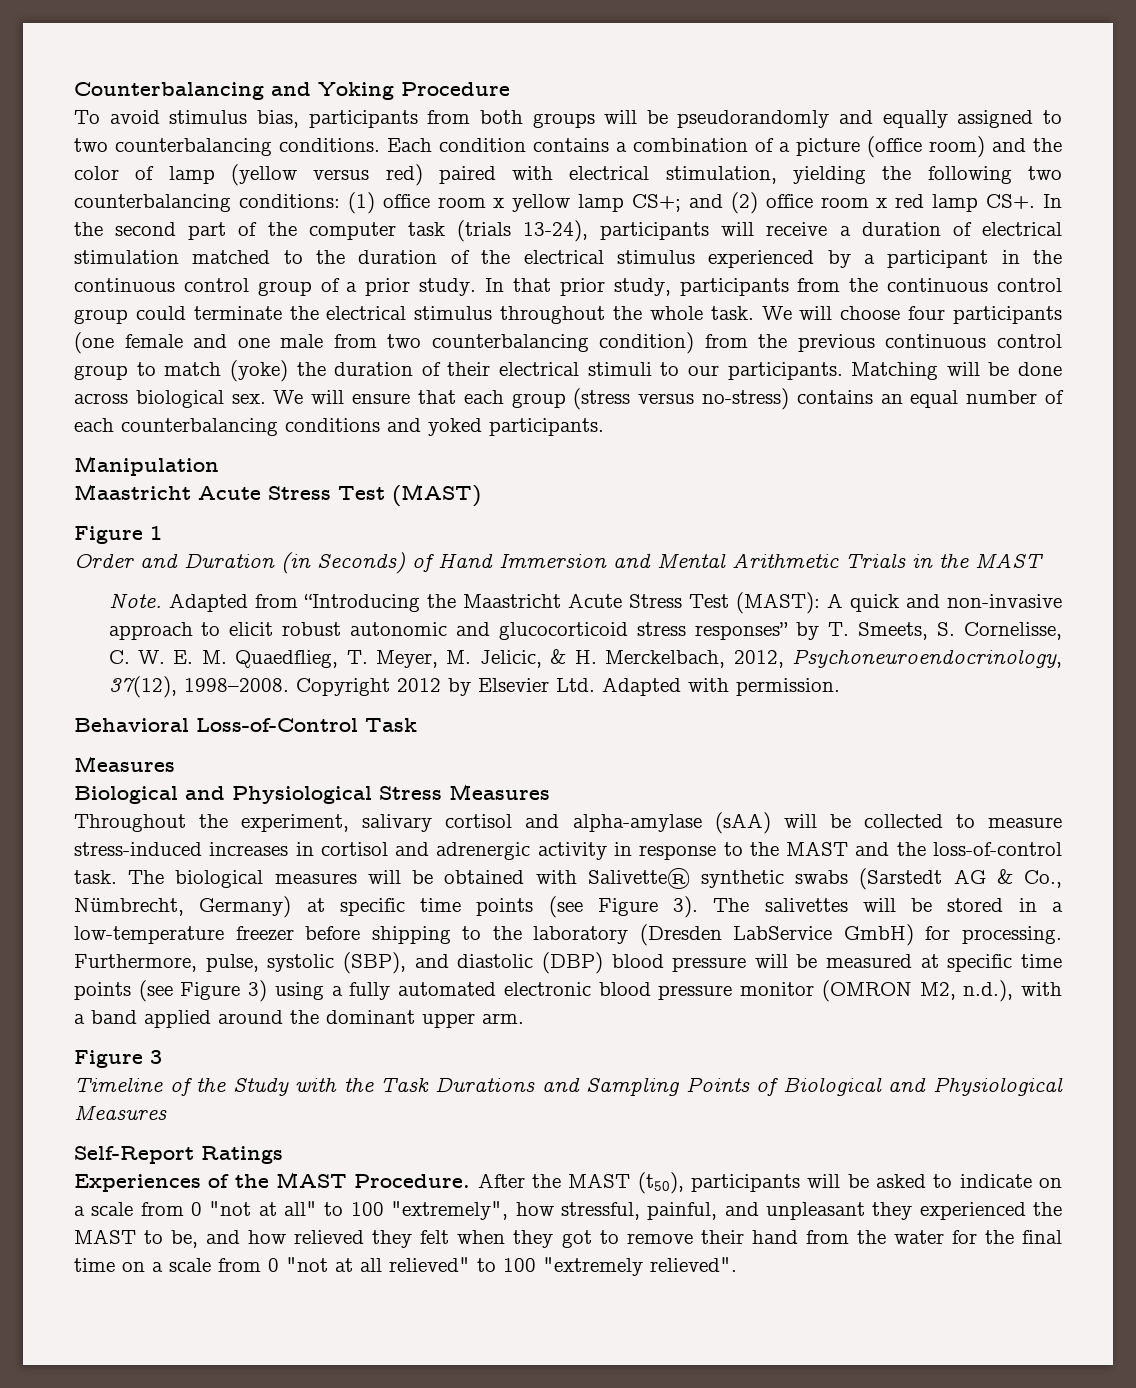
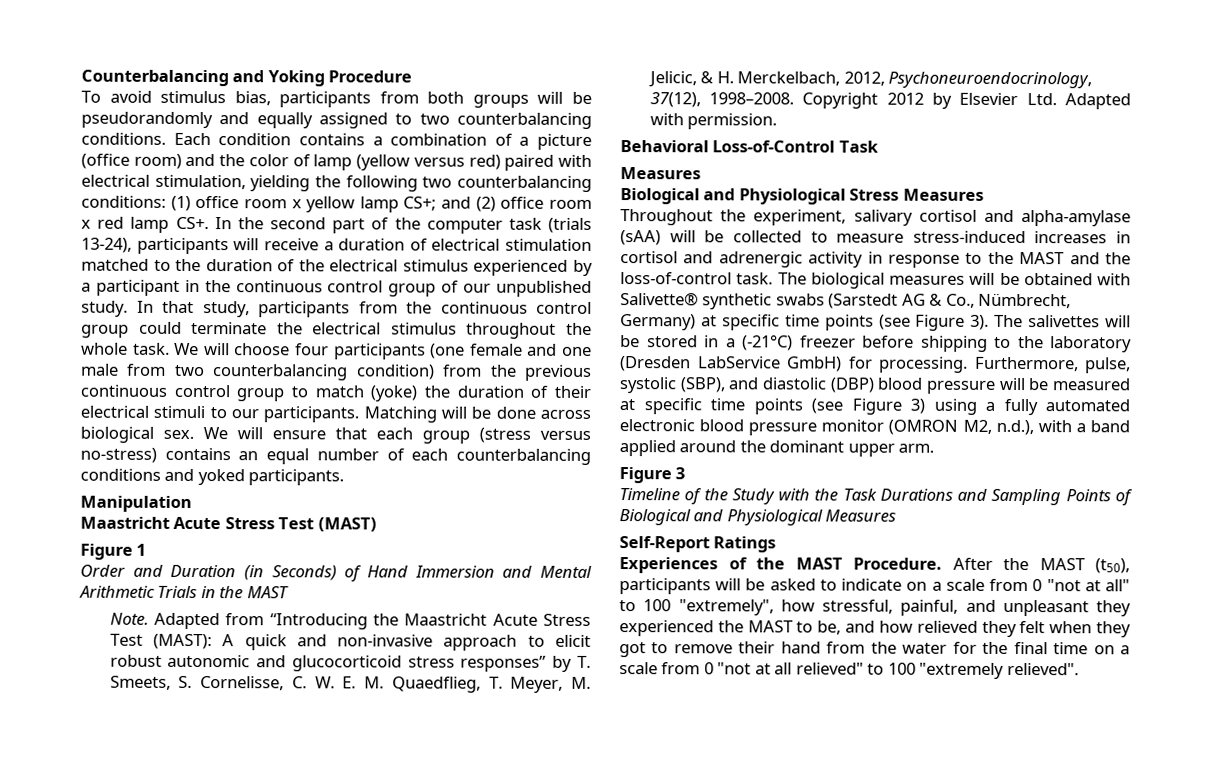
- and (2) office room x red lamp CS+. In the second part of the computer task (trials 13-24), participants will receive a duration of electrical stimulation matched to the duration of the electrical stimulus experienced by a participant in the continuous control group of a prior study.
+ and (2) office room x red lamp CS+. In the second part of the computer task (trials 13-24), participants will receive a duration of electrical stimulation matched to the duration of the electrical stimulus experienced by a participant in the continuous control group of our unpublished study.
- In that prior study, participants from the continuous control group could terminate the electrical stimulus throughout the whole task.
+ In that study, participants from the continuous control group could terminate the electrical stimulus throughout the whole task.
- The salivettes will be stored in a low-temperature freezer before shipping to the laboratory (Dresden LabService GmbH) for processing.
+ The salivettes will be stored in a (-21°C) freezer before shipping to the laboratory (Dresden LabService GmbH) for processing.

